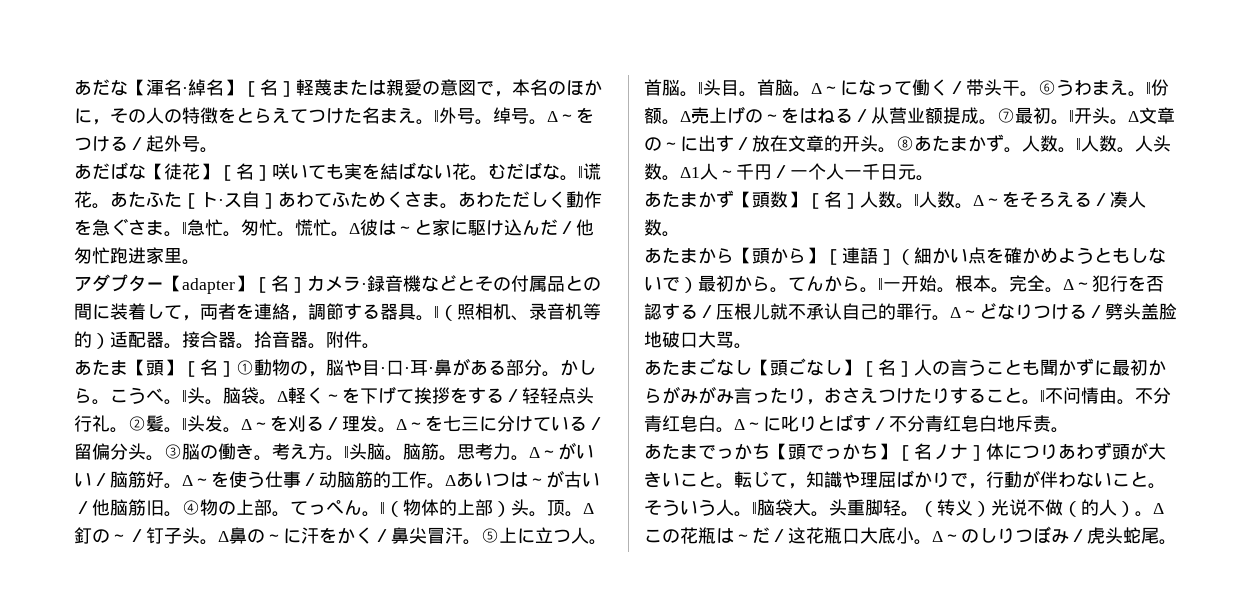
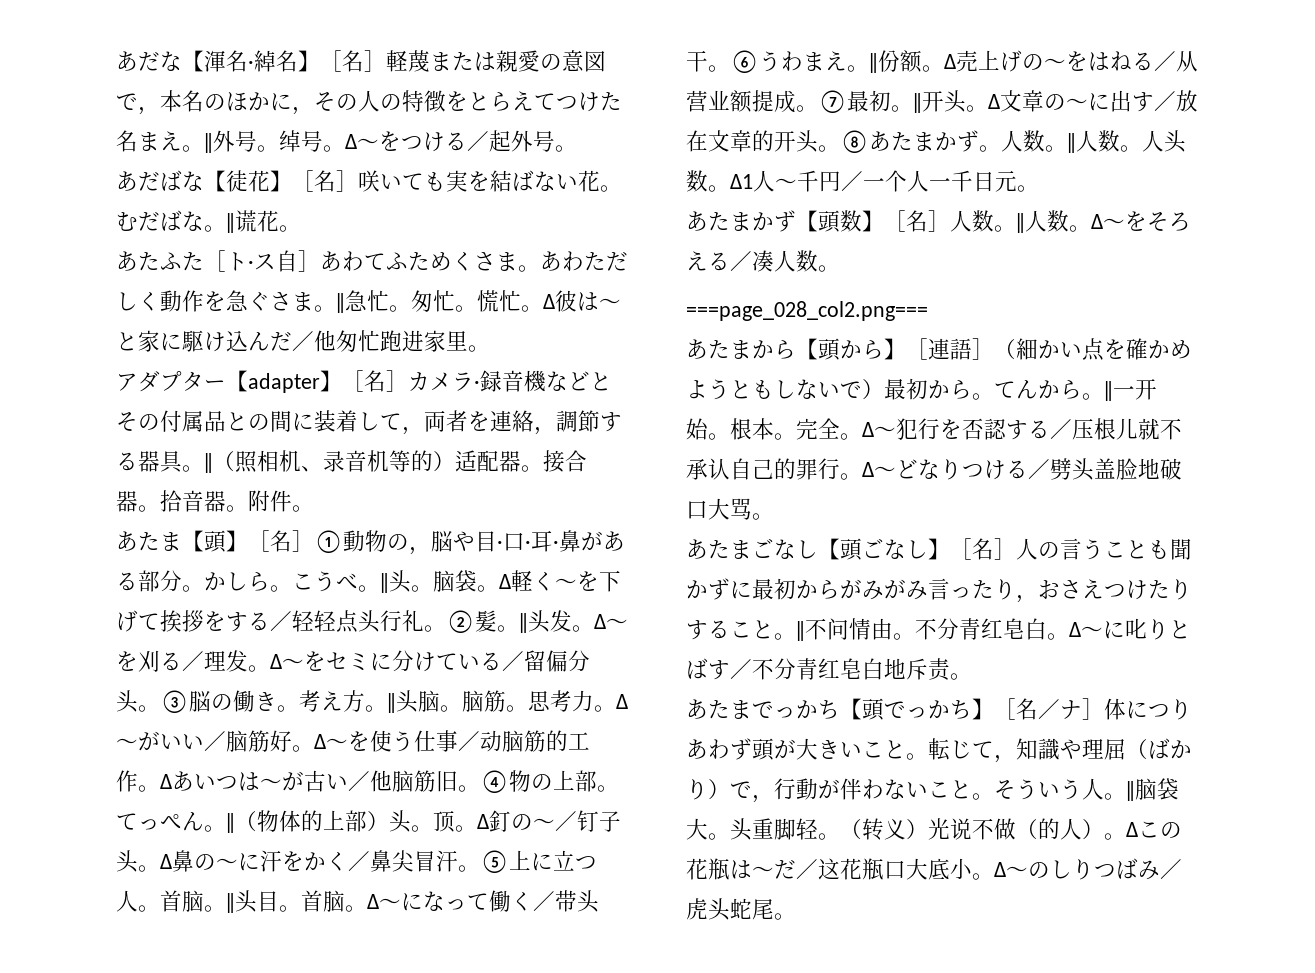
- ‖谎花。あたふた［ト·ス自］あわてふためくさま。
+ ‖谎花。
+ あたふた［ト·ス自］あわてふためくさま。
- Δ～を七三に分けている／留偏分头。
+ Δ～をセミに分けている／留偏分头。
- ⑤上に立つ人。首脳。
+ ⑤上に立つ人。首脑。
+ ===page_028_col2.png===
- あたまでっかち【頭でっかち】［名ノナ］体につりあわず頭が大きいこと。
+ あたまでっかち【頭でっかち】［名／ナ］体につりあわず頭が大きいこと。
- 転じて，知識や理屈ばかりで，行動が伴わないこと。
+ 転じて，知識や理屈（ばかり）で，行動が伴わないこと。
- Δ～のしりつぼみ／虎头蛇尾。
+ Δ～のしりつばみ／虎头蛇尾。

